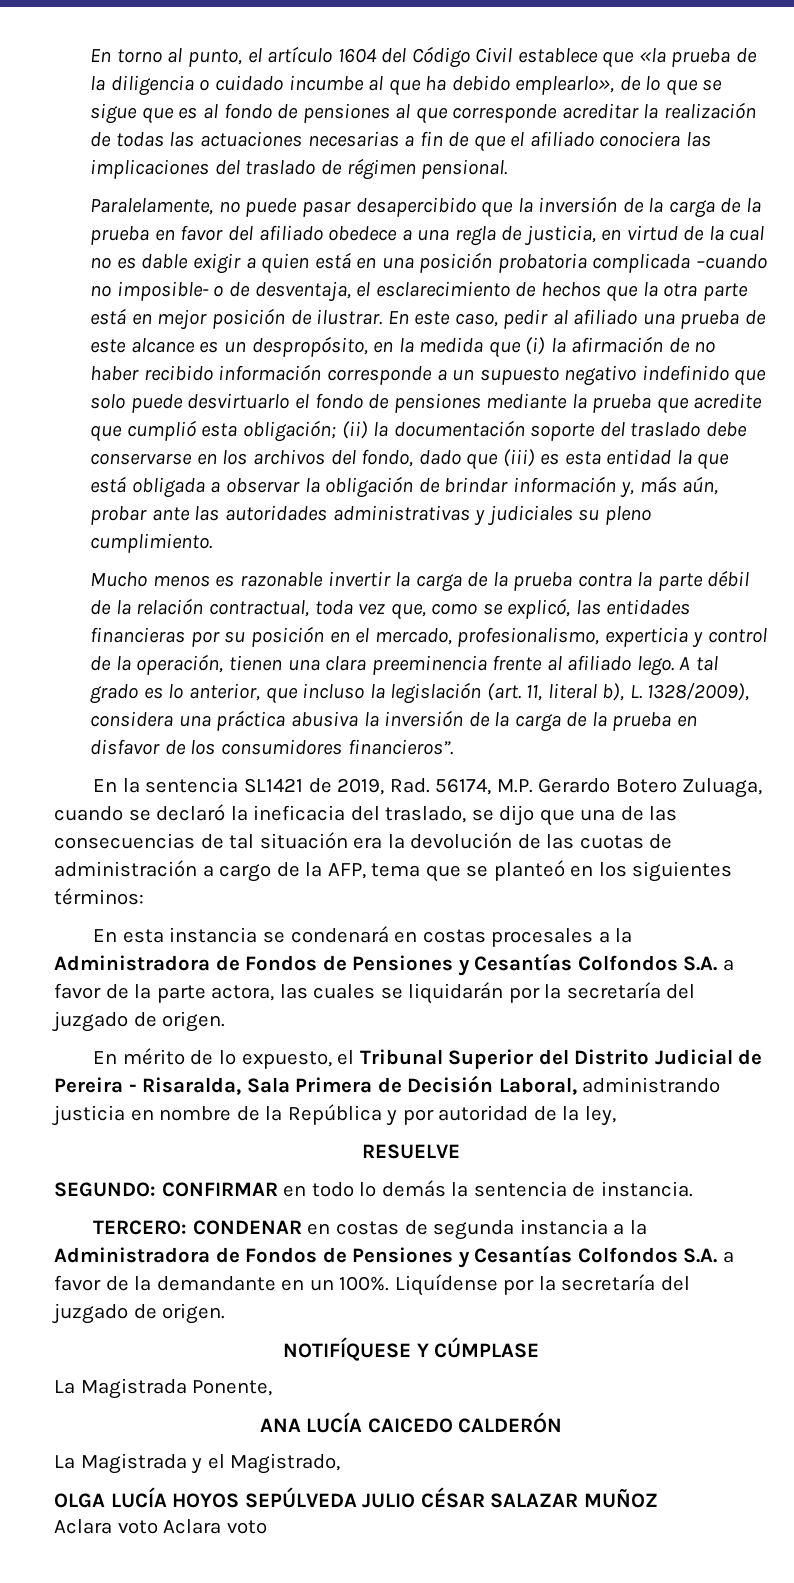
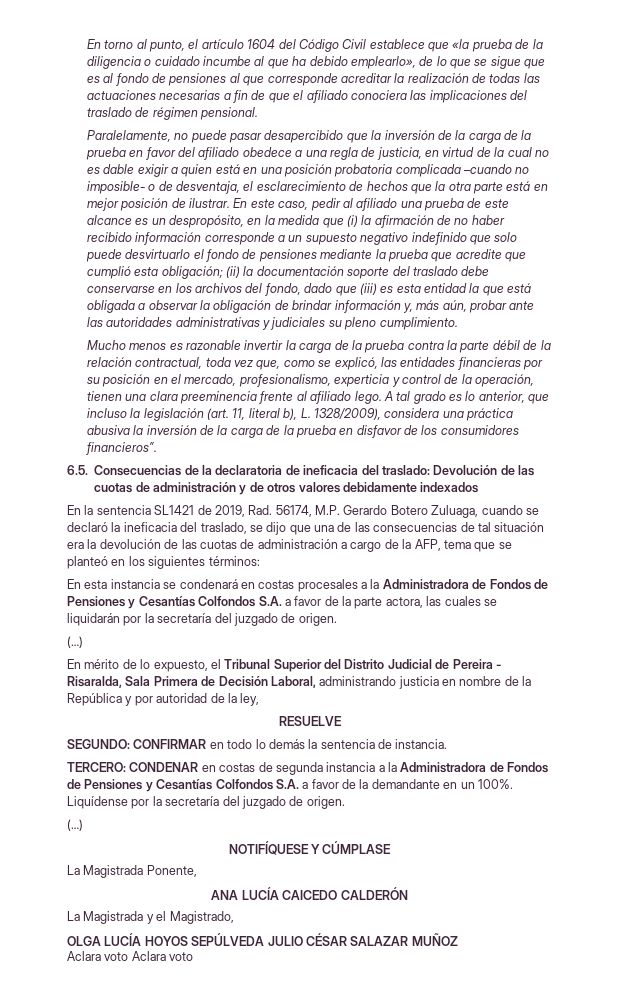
+ 6.5. Consecuencias de la declaratoria de ineficacia del traslado: Devolución de las cuotas de administración y de otros valores debidamente indexados
  En esta instancia se condenará en costas procesales a la Administradora de Fondos de Pensiones y Cesantías Colfondos S.A. a favor de la parte actora, las cuales se liquidarán por la secretaría del juzgado de origen.
+ (…)
  Liquídense por la secretaría del juzgado de origen.
+ (…)

